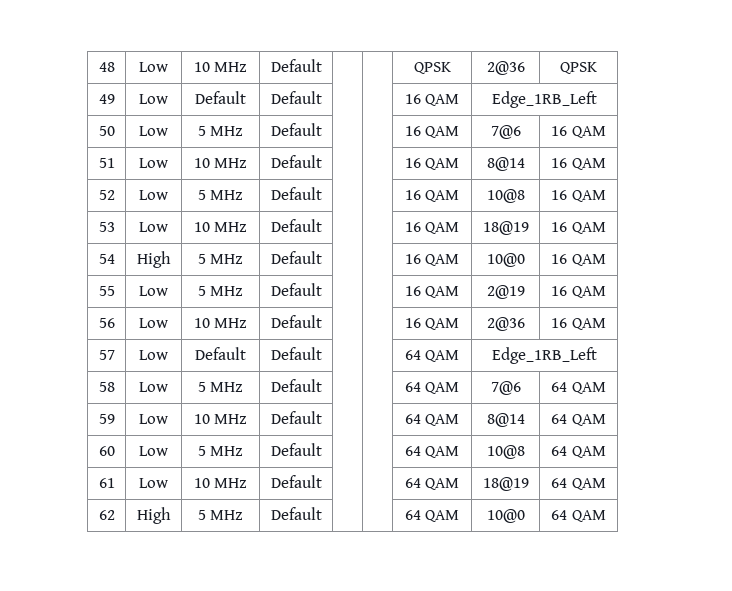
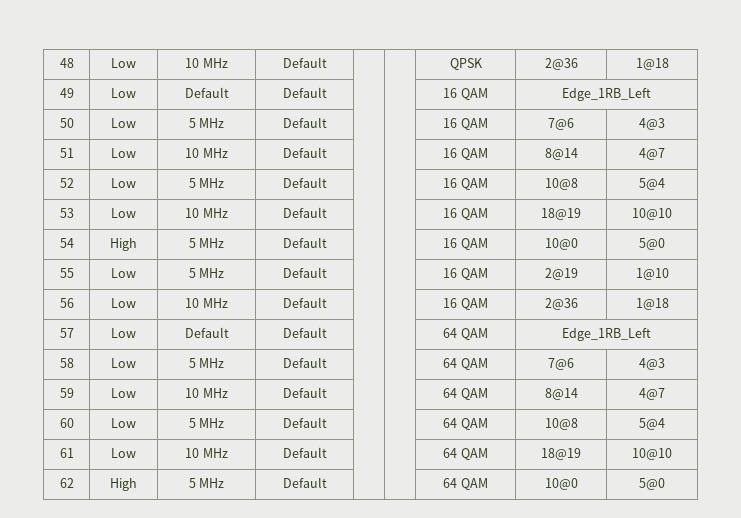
- 48 | Low | 10 MHz | Default | | | QPSK | 2@36 | QPSK
+ 48 | Low | 10 MHz | Default | | | QPSK | 2@36 | 1@18
- 50 | Low | 5 MHz | Default | | | 16 QAM | 7@6 | 16 QAM
+ 50 | Low | 5 MHz | Default | | | 16 QAM | 7@6 | 4@3
- 51 | Low | 10 MHz | Default | | | 16 QAM | 8@14 | 16 QAM
+ 51 | Low | 10 MHz | Default | | | 16 QAM | 8@14 | 4@7
- 52 | Low | 5 MHz | Default | | | 16 QAM | 10@8 | 16 QAM
+ 52 | Low | 5 MHz | Default | | | 16 QAM | 10@8 | 5@4
- 53 | Low | 10 MHz | Default | | | 16 QAM | 18@19 | 16 QAM
+ 53 | Low | 10 MHz | Default | | | 16 QAM | 18@19 | 10@10
- 54 | High | 5 MHz | Default | | | 16 QAM | 10@0 | 16 QAM
+ 54 | High | 5 MHz | Default | | | 16 QAM | 10@0 | 5@0
- 55 | Low | 5 MHz | Default | | | 16 QAM | 2@19 | 16 QAM
+ 55 | Low | 5 MHz | Default | | | 16 QAM | 2@19 | 1@10
- 56 | Low | 10 MHz | Default | | | 16 QAM | 2@36 | 16 QAM
+ 56 | Low | 10 MHz | Default | | | 16 QAM | 2@36 | 1@18
- 58 | Low | 5 MHz | Default | | | 64 QAM | 7@6 | 64 QAM
+ 58 | Low | 5 MHz | Default | | | 64 QAM | 7@6 | 4@3
- 59 | Low | 10 MHz | Default | | | 64 QAM | 8@14 | 64 QAM
+ 59 | Low | 10 MHz | Default | | | 64 QAM | 8@14 | 4@7
- 60 | Low | 5 MHz | Default | | | 64 QAM | 10@8 | 64 QAM
+ 60 | Low | 5 MHz | Default | | | 64 QAM | 10@8 | 5@4
- 61 | Low | 10 MHz | Default | | | 64 QAM | 18@19 | 64 QAM
+ 61 | Low | 10 MHz | Default | | | 64 QAM | 18@19 | 10@10
- 62 | High | 5 MHz | Default | | | 64 QAM | 10@0 | 64 QAM
+ 62 | High | 5 MHz | Default | | | 64 QAM | 10@0 | 5@0

